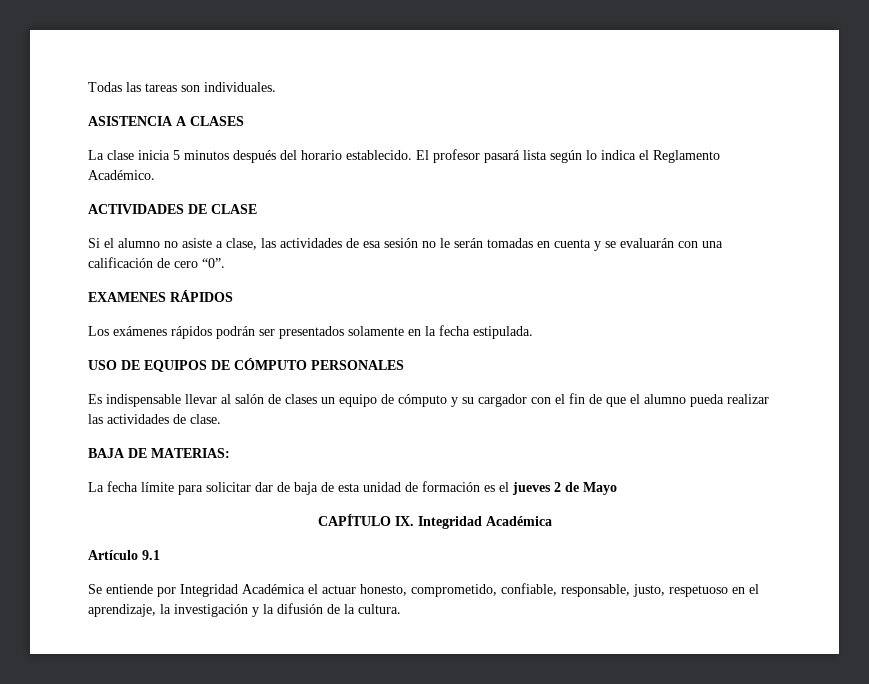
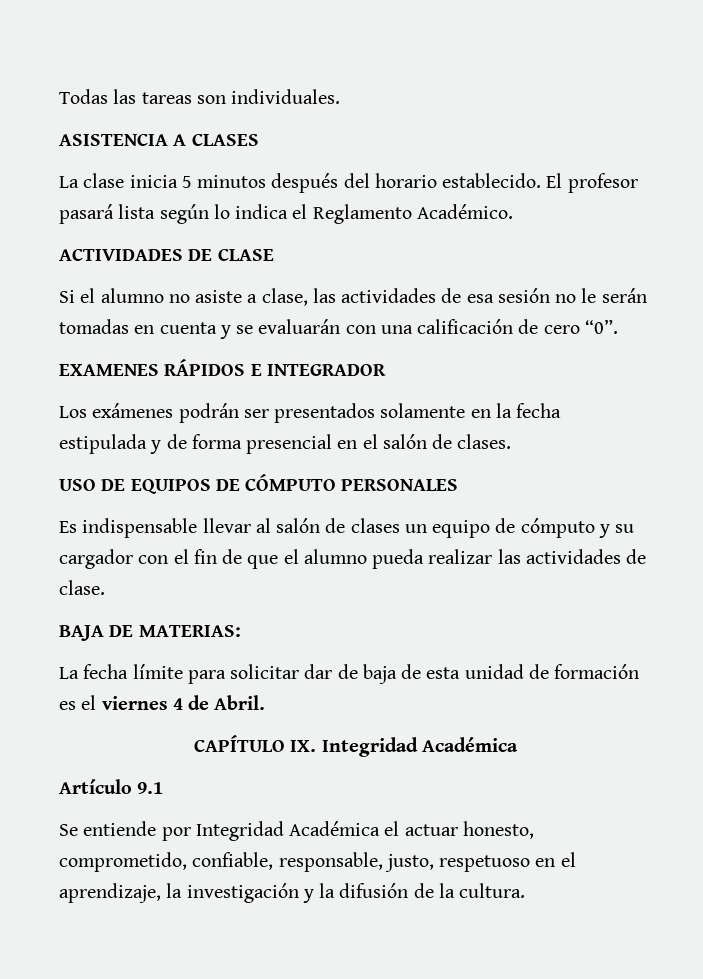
- EXAMENES RÁPIDOS
+ EXAMENES RÁPIDOS E INTEGRADOR
- Los exámenes rápidos podrán ser presentados solamente en la fecha estipulada.
+ Los exámenes podrán ser presentados solamente en la fecha estipulada y de forma presencial en el salón de clases.
- La fecha límite para solicitar dar de baja de esta unidad de formación es el jueves 2 de Mayo
+ La fecha límite para solicitar dar de baja de esta unidad de formación es el viernes 4 de Abril.

